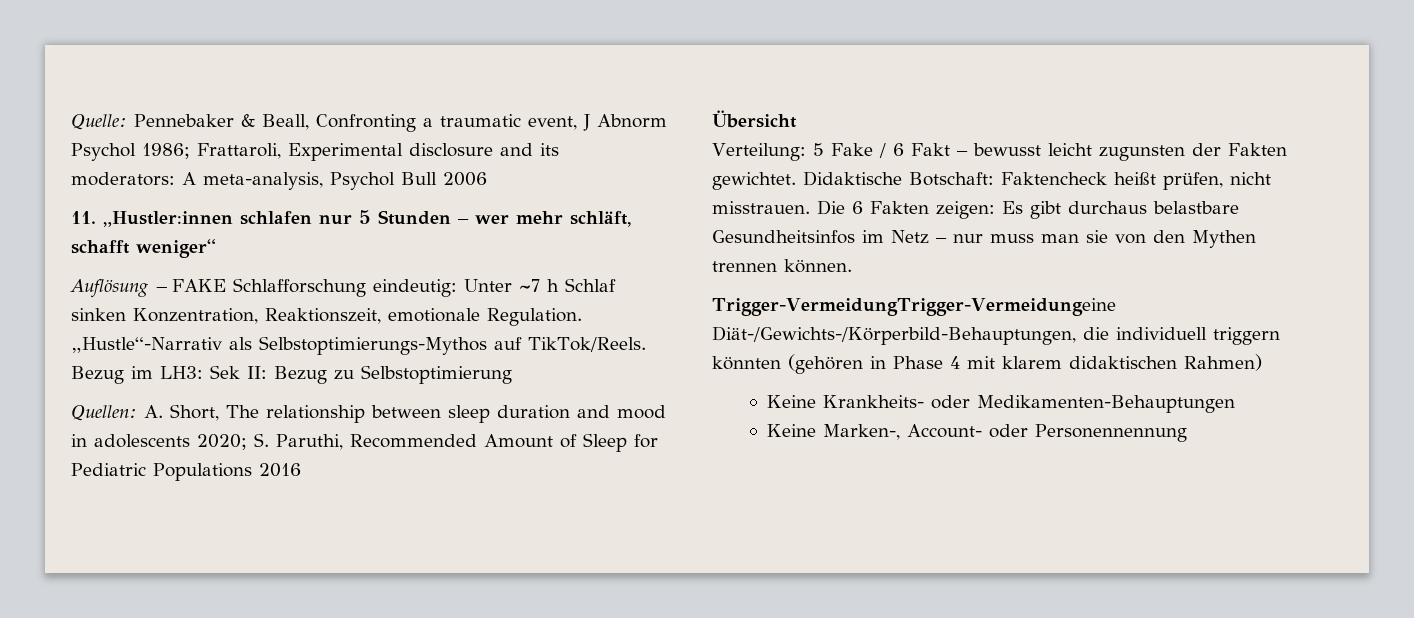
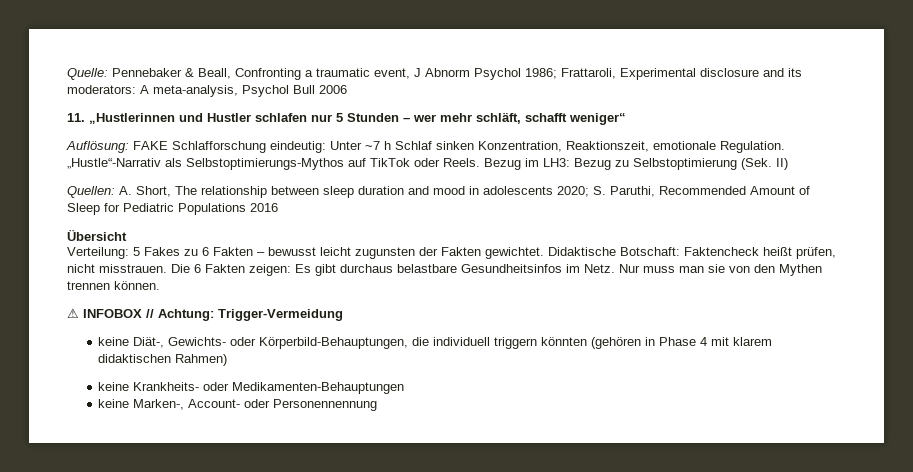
- 11. „Hustler:innen schlafen nur 5 Stunden – wer mehr schläft, schafft weniger“
+ 11. „Hustlerinnen und Hustler schlafen nur 5 Stunden – wer mehr schläft, schafft weniger“
- Auflösung – FAKE Schlafforschung eindeutig: Unter ~7 h Schlaf sinken Konzentration, Reaktionszeit, emotionale Regulation.
+ Auflösung: FAKE Schlafforschung eindeutig: Unter ~7 h Schlaf sinken Konzentration, Reaktionszeit, emotionale Regulation.
- „Hustle“-Narrativ als Selbstoptimierungs-Mythos auf TikTok/Reels.
+ „Hustle“-Narrativ als Selbstoptimierungs-Mythos auf TikTok oder Reels.
- Bezug im LH3: Sek II: Bezug zu Selbstoptimierung
+ Bezug im LH3: Bezug zu Selbstoptimierung (Sek. II)
- Verteilung: 5 Fake / 6 Fakt – bewusst leicht zugunsten der Fakten gewichtet.
+ Verteilung: 5 Fakes zu 6 Fakten – bewusst leicht zugunsten der Fakten gewichtet.
- Die 6 Fakten zeigen: Es gibt durchaus belastbare Gesundheitsinfos im Netz – nur muss man sie von den Mythen trennen können.
+ Die 6 Fakten zeigen: Es gibt durchaus belastbare Gesundheitsinfos im Netz. Nur muss man sie von den Mythen trennen können.
- Trigger-VermeidungTrigger-Vermeidungeine Diät-/Gewichts-/Körperbild-Behauptungen, die individuell triggern könnten (gehören in Phase 4 mit klarem didaktischen Rahmen)
+ ⚠ INFOBOX // Achtung: Trigger-Vermeidung
+ keine Diät-, Gewichts- oder Körperbild-Behauptungen, die individuell triggern könnten (gehören in Phase 4 mit klarem didaktischen Rahmen)
- Keine Krankheits- oder Medikamenten-Behauptungen
+ keine Krankheits- oder Medikamenten-Behauptungen
- Keine Marken-, Account- oder Personennennung
+ keine Marken-, Account- oder Personennennung

